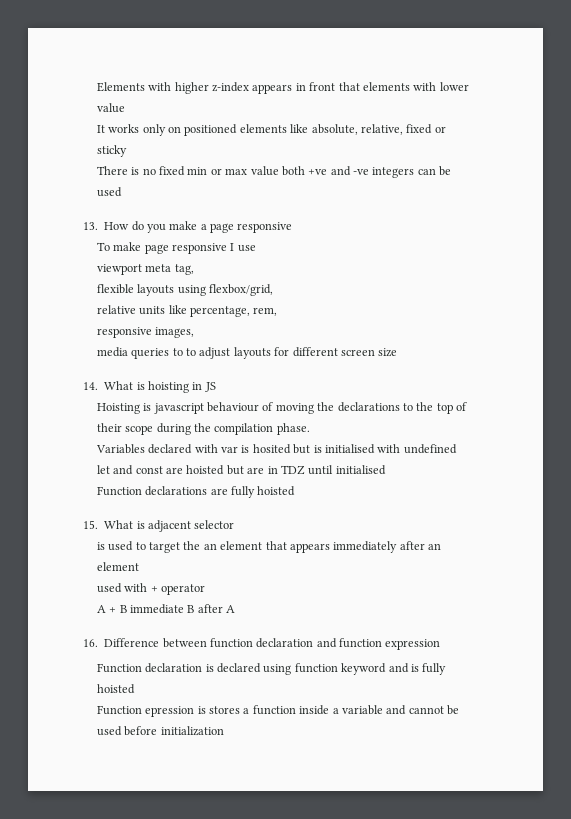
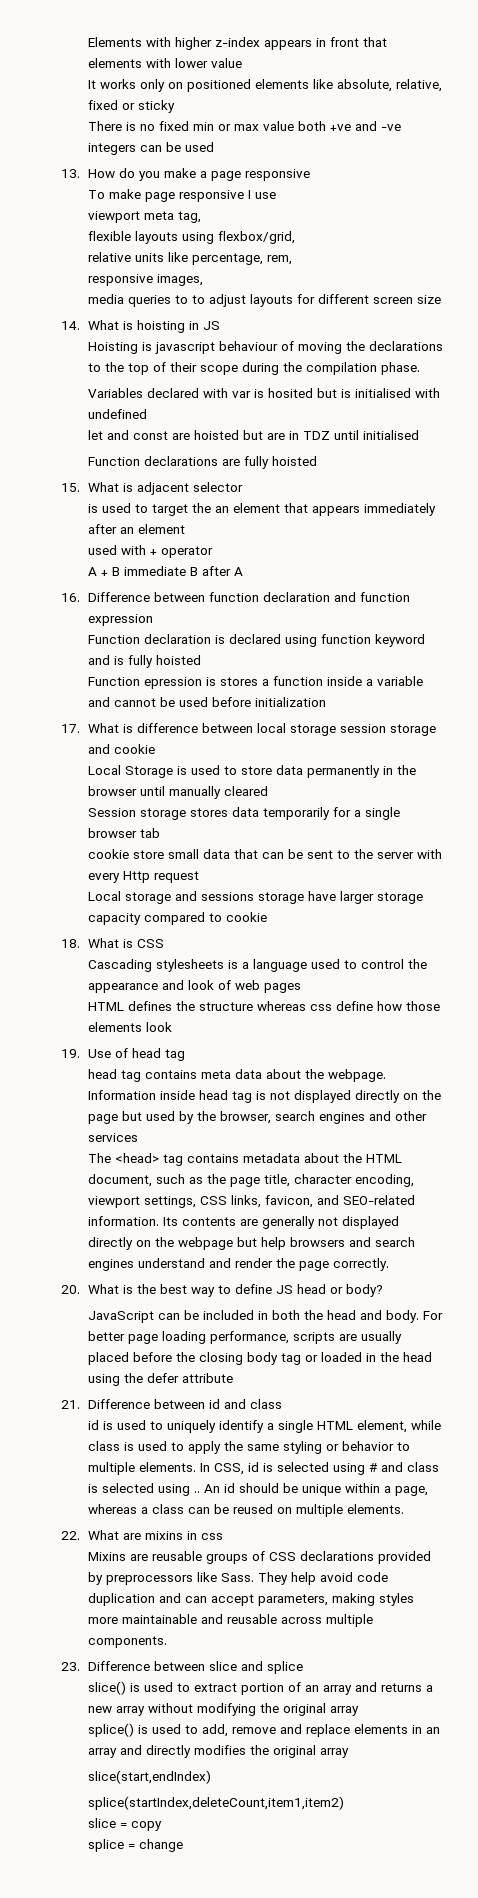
+ 17. What is difference between local storage session storage and cookie
+ Local Storage is used to store data permanently in the browser until manually cleared
+ Session storage stores data temporarily for a single browser tab
+ cookie store small data that can be sent to the server with every Http request
+ Local storage and sessions storage have larger storage capacity compared to cookie
+ 18. What is CSS
+ Cascading stylesheets is a language used to control the appearance and look of web pages
+ HTML defines the structure whereas css define how those elements look
+ 19. Use of head tag
+ head tag contains meta data about the webpage. Information inside head tag is not displayed directly on the page but used by the browser, search engines and other services
+ The <head> tag contains metadata about the HTML document, such as the page title, character encoding, viewport settings, CSS links, favicon, and SEO-related information. Its contents are generally not displayed directly on the webpage but help browsers and search engines understand and render the page correctly.
+ 20. What is the best way to define JS head or body?
+ JavaScript can be included in both the head and body. For better page loading performance, scripts are usually placed before the closing body tag or loaded in the head using the defer attribute
+ 21. Difference between id and class
+ id is used to uniquely identify a single HTML element, while class is used to apply the same styling or behavior to multiple elements. In CSS, id is selected using # and class is selected using .. An id should be unique within a page, whereas a class can be reused on multiple elements.
+ 22. What are mixins in css
+ Mixins are reusable groups of CSS declarations provided by preprocessors like Sass. They help avoid code duplication and can accept parameters, making styles more maintainable and reusable across multiple components.
+ 23. Difference between slice and splice
+ slice() is used to extract portion of an array and returns a new array without modifying the original array
+ splice() is used to add, remove and replace elements in an array and directly modifies the original array
+ slice(start,endIndex)
+ splice(startIndex,deleteCount,item1,item2)
+ slice = copy
+ splice = change

